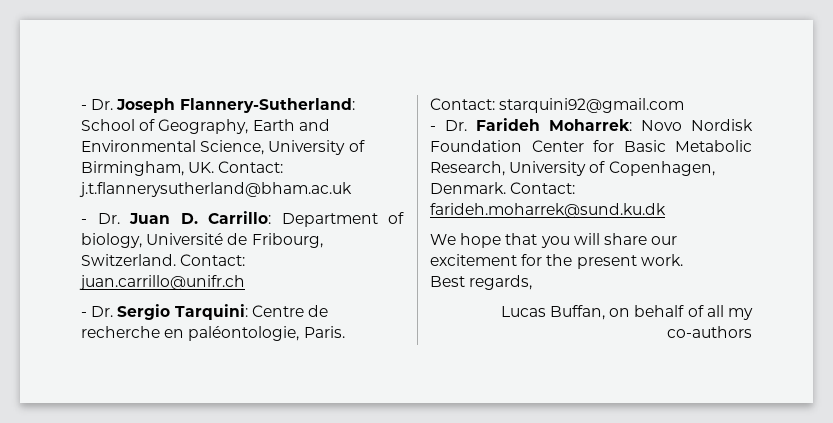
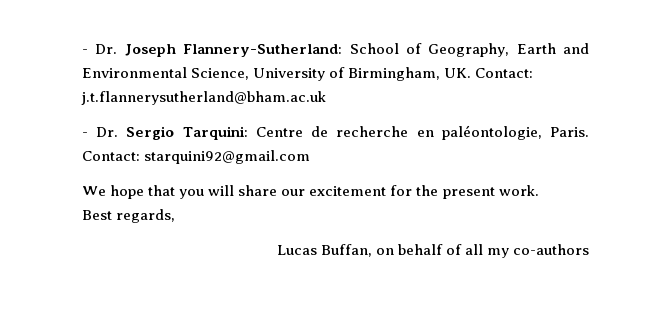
- - Dr. Juan D. Carrillo: Department of biology, Université de Fribourg, Switzerland. Contact: juan.carrillo@unifr.ch
- - Dr. Farideh Moharrek: Novo Nordisk Foundation Center for Basic Metabolic Research, University of Copenhagen, Denmark. Contact: farideh.moharrek@sund.ku.dk

